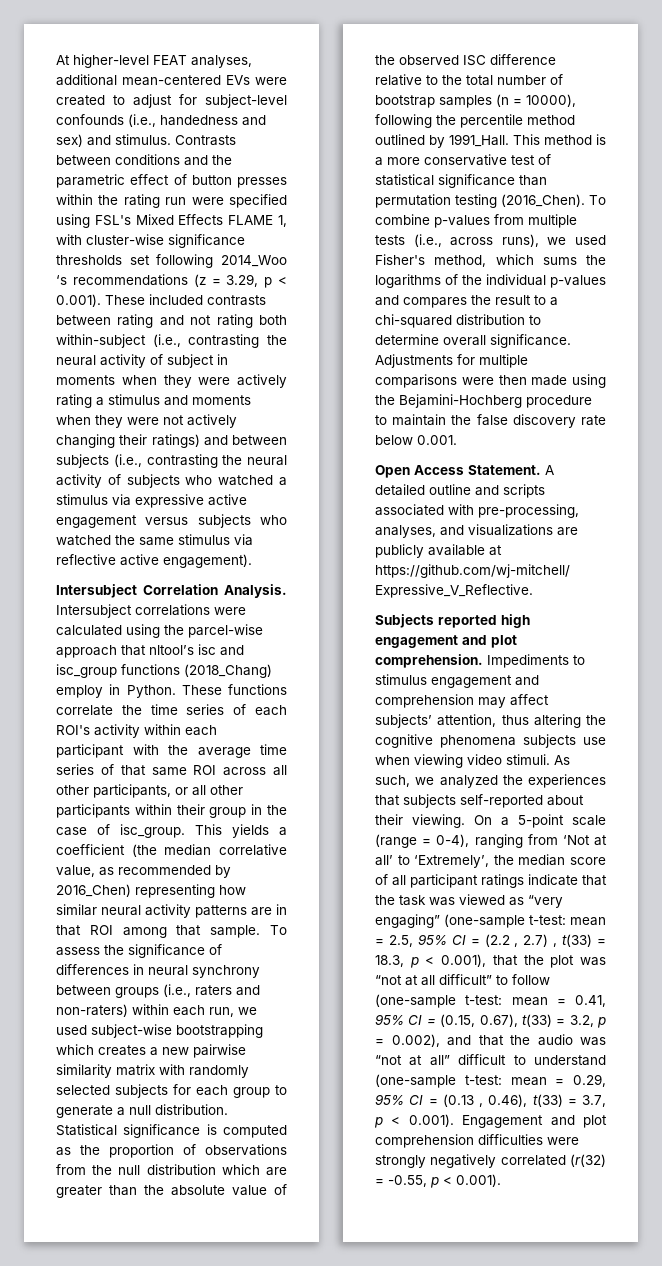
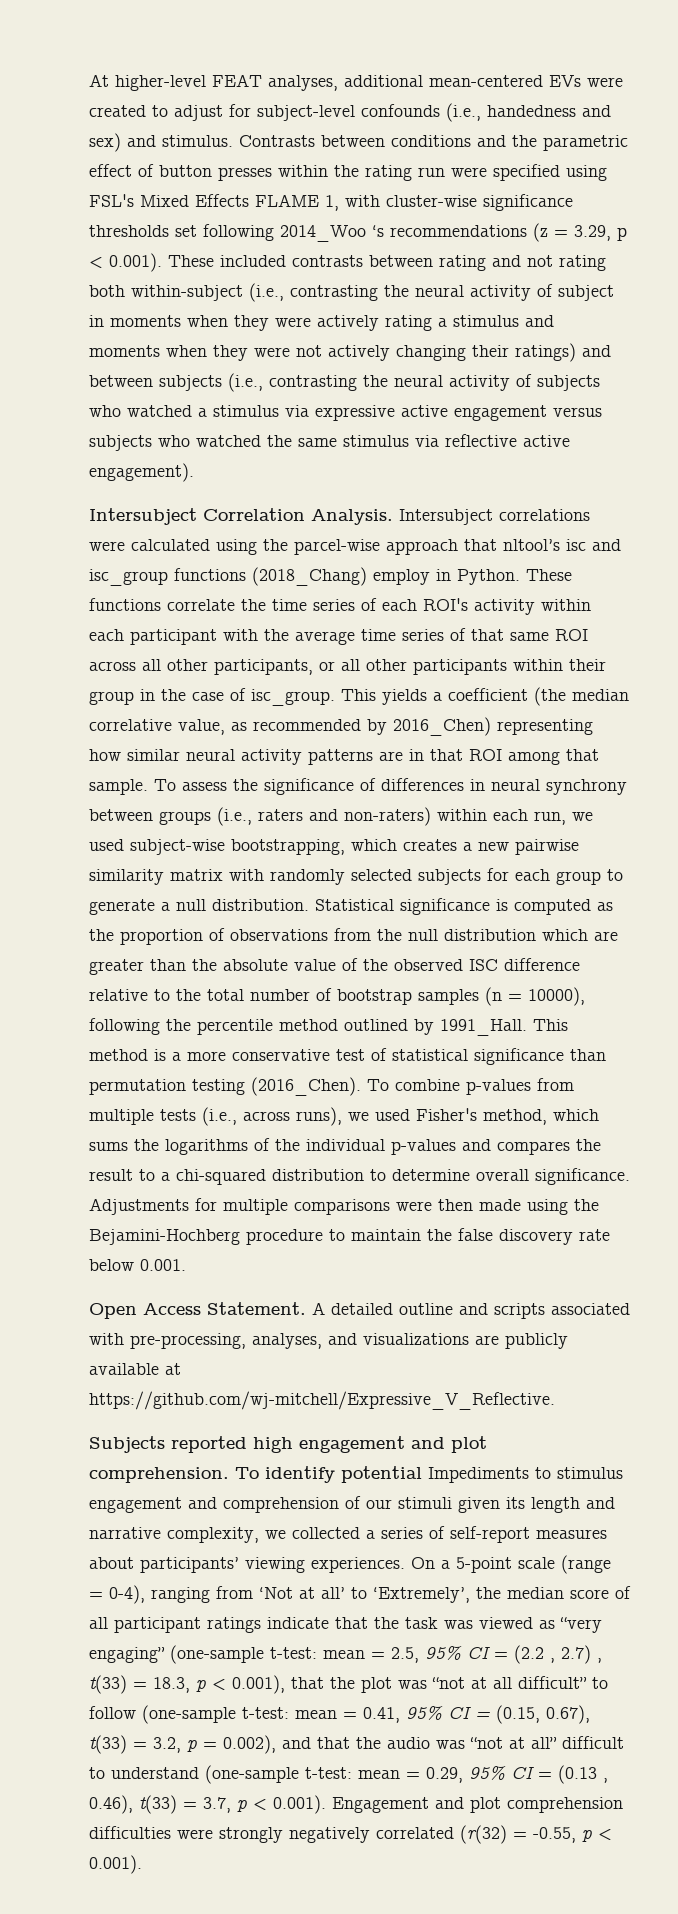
- To assess the significance of differences in neural synchrony between groups (i.e., raters and non-raters) within each run, we used subject-wise bootstrapping which creates a new pairwise similarity matrix with randomly selected subjects for each group to generate a null distribution.
+ To assess the significance of differences in neural synchrony between groups (i.e., raters and non-raters) within each run, we used subject-wise bootstrapping, which creates a new pairwise similarity matrix with randomly selected subjects for each group to generate a null distribution.
- Impediments to stimulus engagement and comprehension may affect subjects’ attention, thus altering the cognitive phenomena subjects use when viewing video stimuli. As such, we analyzed the experiences that subjects self-reported about their viewing.
+ To identify potential Impediments to stimulus engagement and comprehension of our stimuli given its length and narrative complexity, we collected a series of self-report measures about participants’ viewing experiences.

